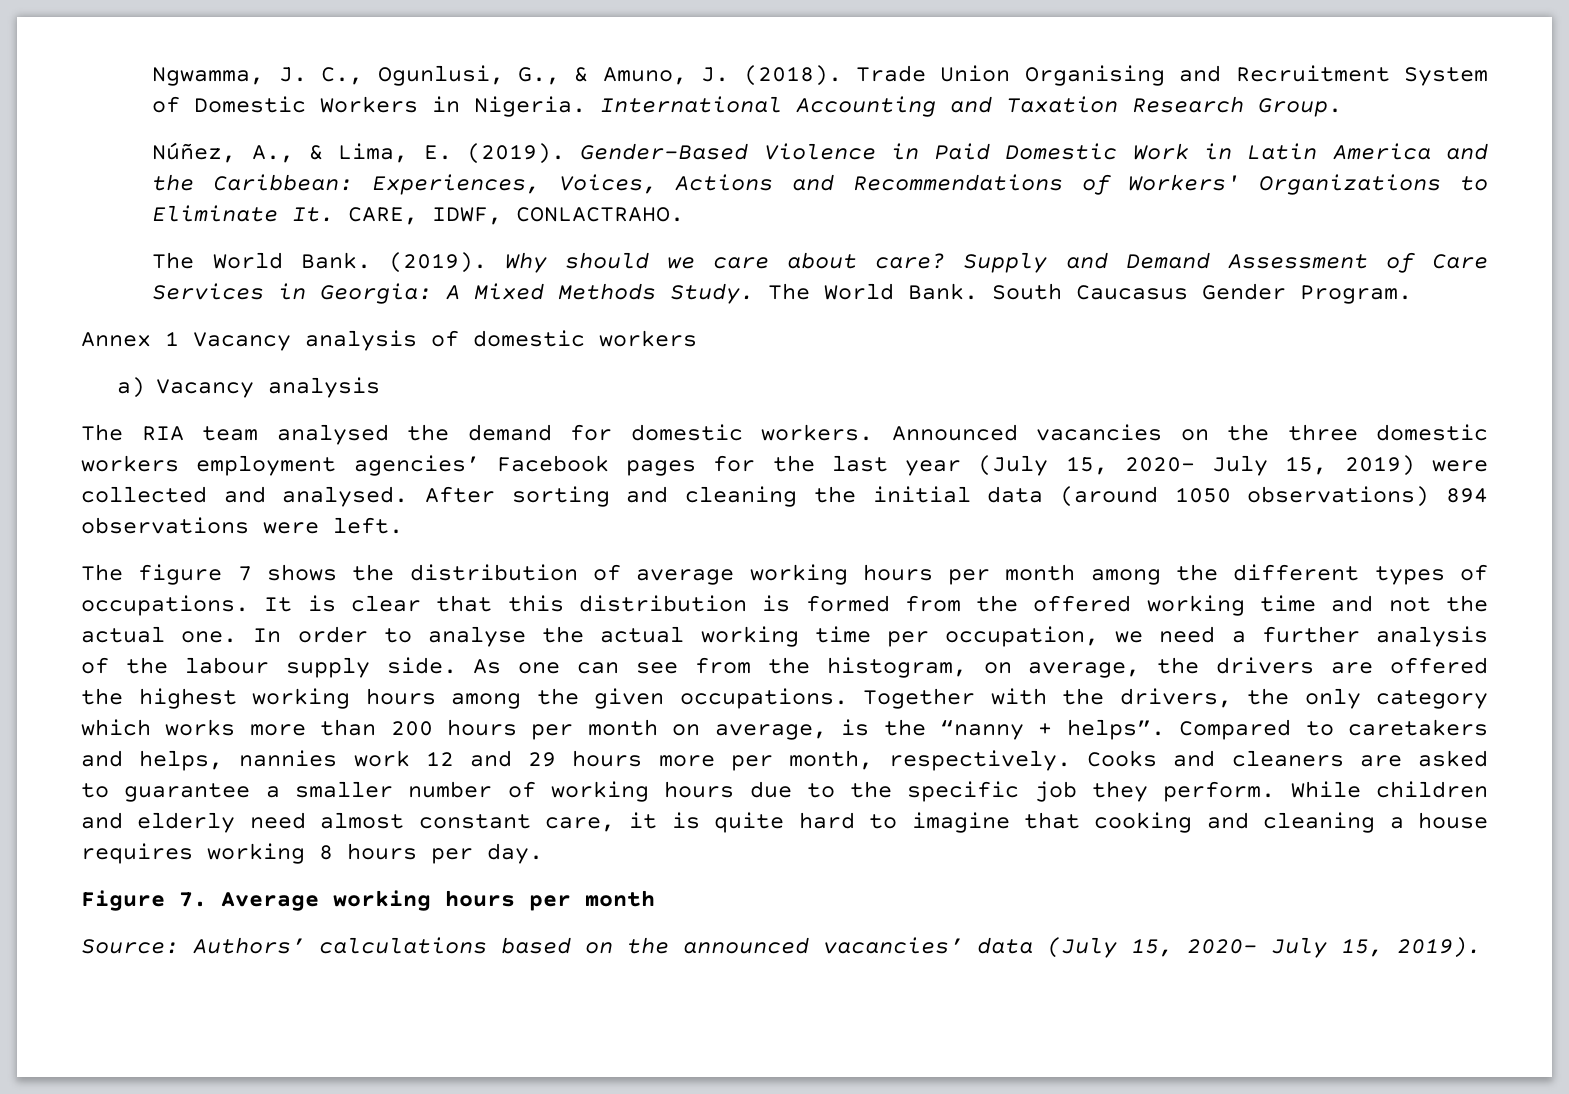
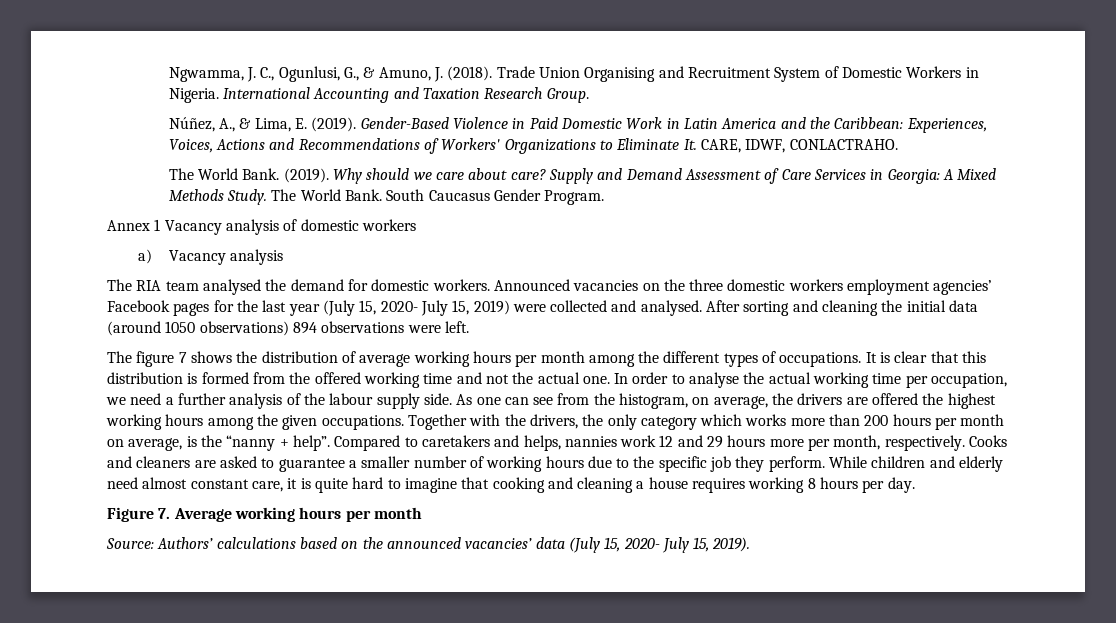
- Together with the drivers, the only category which works more than 200 hours per month on average, is the “nanny + helps”.
+ Together with the drivers, the only category which works more than 200 hours per month on average, is the “nanny + help”.

